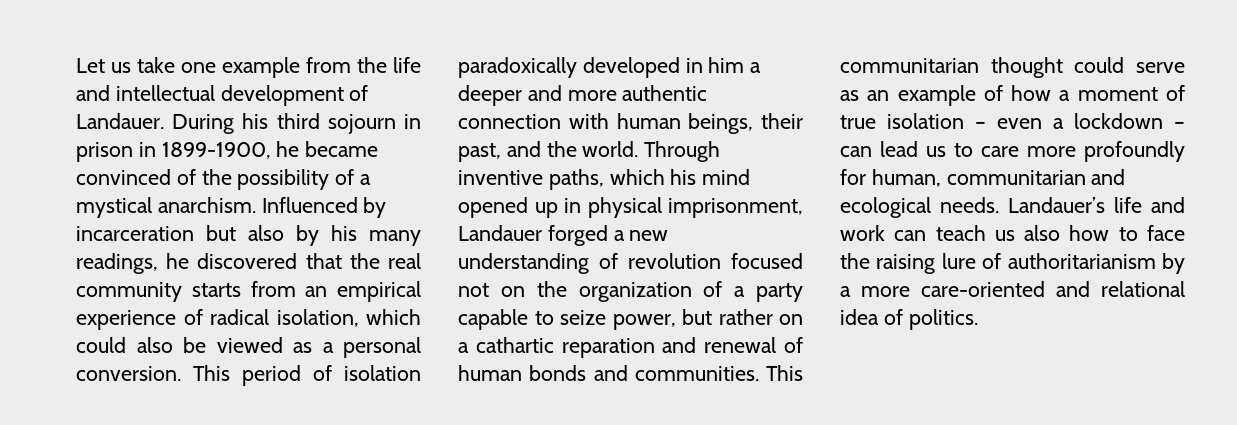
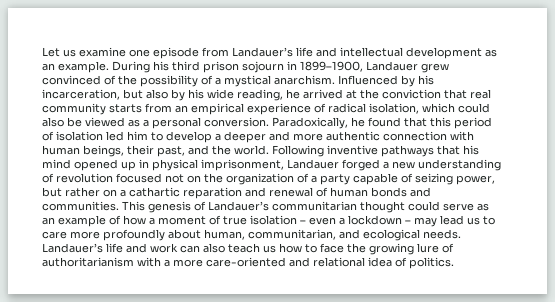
- Let us take one example from the life and intellectual development of Landauer.
+ Let us examine one episode from Landauer’s life and intellectual development as an example.
- During his third sojourn in prison in 1899-1900, he became convinced of the possibility of a mystical anarchism.
+ During his third prison sojourn in 1899–1900, Landauer grew convinced of the possibility of a mystical anarchism.
- Influenced by incarceration but also by his many readings, he discovered that the real community starts from an empirical experience of radical isolation, which could also be viewed as a personal conversion.
+ Influenced by his incarceration, but also by his wide reading, he arrived at the conviction that real community starts from an empirical experience of radical isolation, which could also be viewed as a personal conversion.
- This period of isolation paradoxically developed in him a deeper and more authentic connection with human beings, their past, and the world.
+ Paradoxically, he found that this period of isolation led him to develop a deeper and more authentic connection with human beings, their past, and the world.
- Through inventive paths, which his mind opened up in physical imprisonment, Landauer forged a new understanding of revolution focused not on the organization of a party capable to seize power, but rather on a cathartic reparation and renewal of human bonds and communities.
+ Following inventive pathways that his mind opened up in physical imprisonment, Landauer forged a new understanding of revolution focused not on the organization of a party capable of seizing power, but rather on a cathartic reparation and renewal of human bonds and communities.
- This communitarian thought could serve as an example of how a moment of true isolation – even a lockdown – can lead us to care more profoundly for human, communitarian and ecological needs.
+ This genesis of Landauer’s communitarian thought could serve as an example of how a moment of true isolation – even a lockdown – may lead us to care more profoundly about human, communitarian, and ecological needs.
- Landauer’s life and work can teach us also how to face the raising lure of authoritarianism by a more care-oriented and relational idea of politics.
+ Landauer’s life and work can also teach us how to face the growing lure of authoritarianism with a more care-oriented and relational idea of politics.

